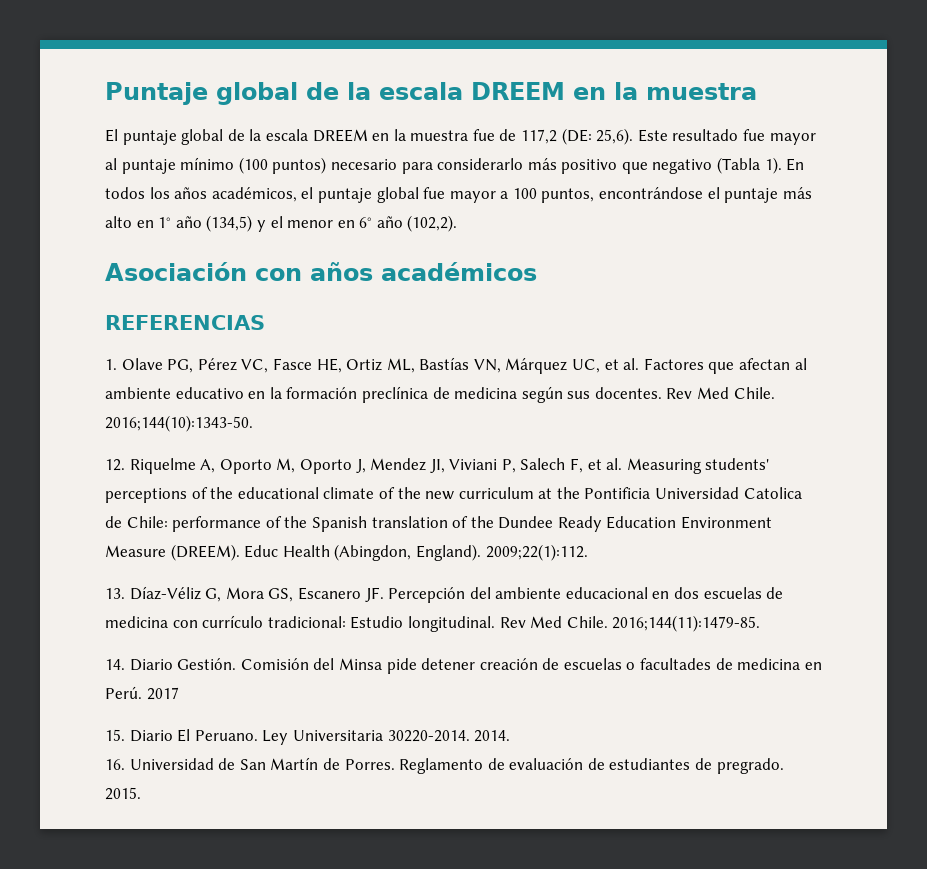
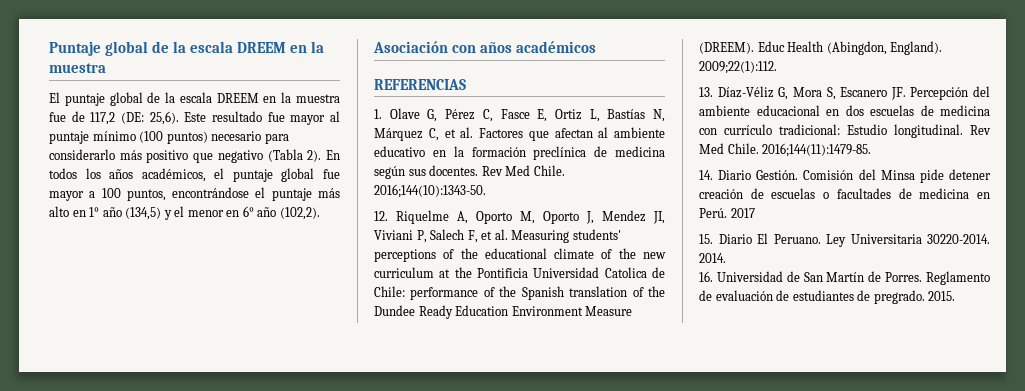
- Este resultado fue mayor al puntaje mínimo (100 puntos) necesario para considerarlo más positivo que negativo (Tabla 1).
+ Este resultado fue mayor al puntaje mínimo (100 puntos) necesario para considerarlo más positivo que negativo (Tabla 2).
- 1. Olave PG, Pérez VC, Fasce HE, Ortiz ML, Bastías VN, Márquez UC, et al. Factores que afectan al ambiente educativo en la formación preclínica de medicina según sus docentes.
+ 1. Olave G, Pérez C, Fasce E, Ortiz L, Bastías N, Márquez C, et al. Factores que afectan al ambiente educativo en la formación preclínica de medicina según sus docentes.
- 13. Díaz-Véliz G, Mora GS, Escanero JF. Percepción del ambiente educacional en dos escuelas de medicina con currículo tradicional: Estudio longitudinal.
+ 13. Díaz-Véliz G, Mora S, Escanero JF. Percepción del ambiente educacional en dos escuelas de medicina con currículo tradicional: Estudio longitudinal.

